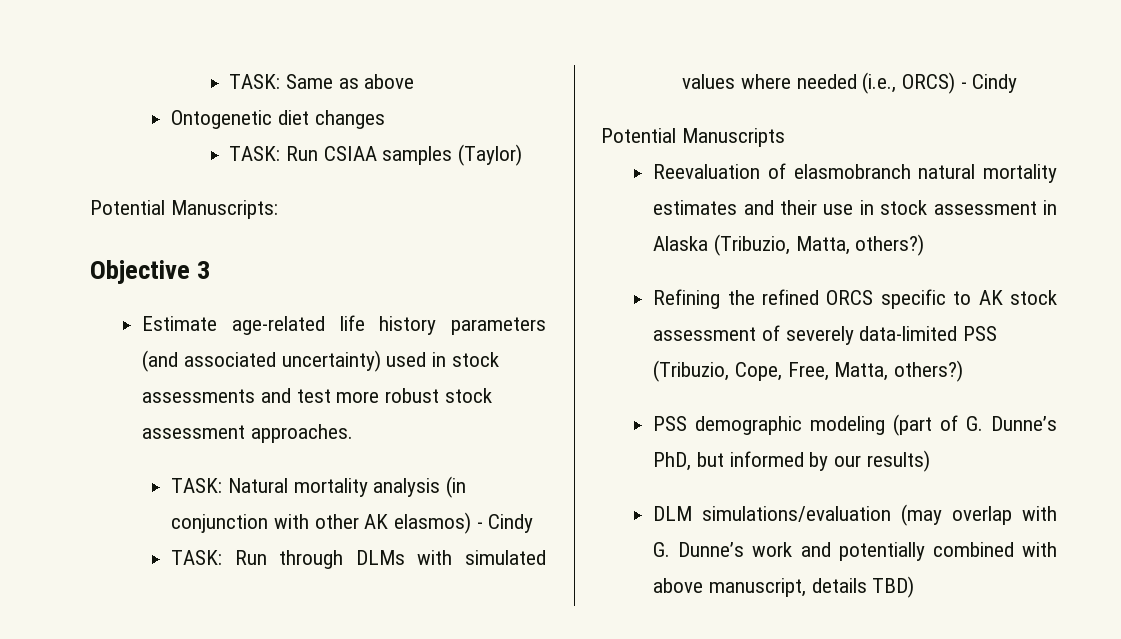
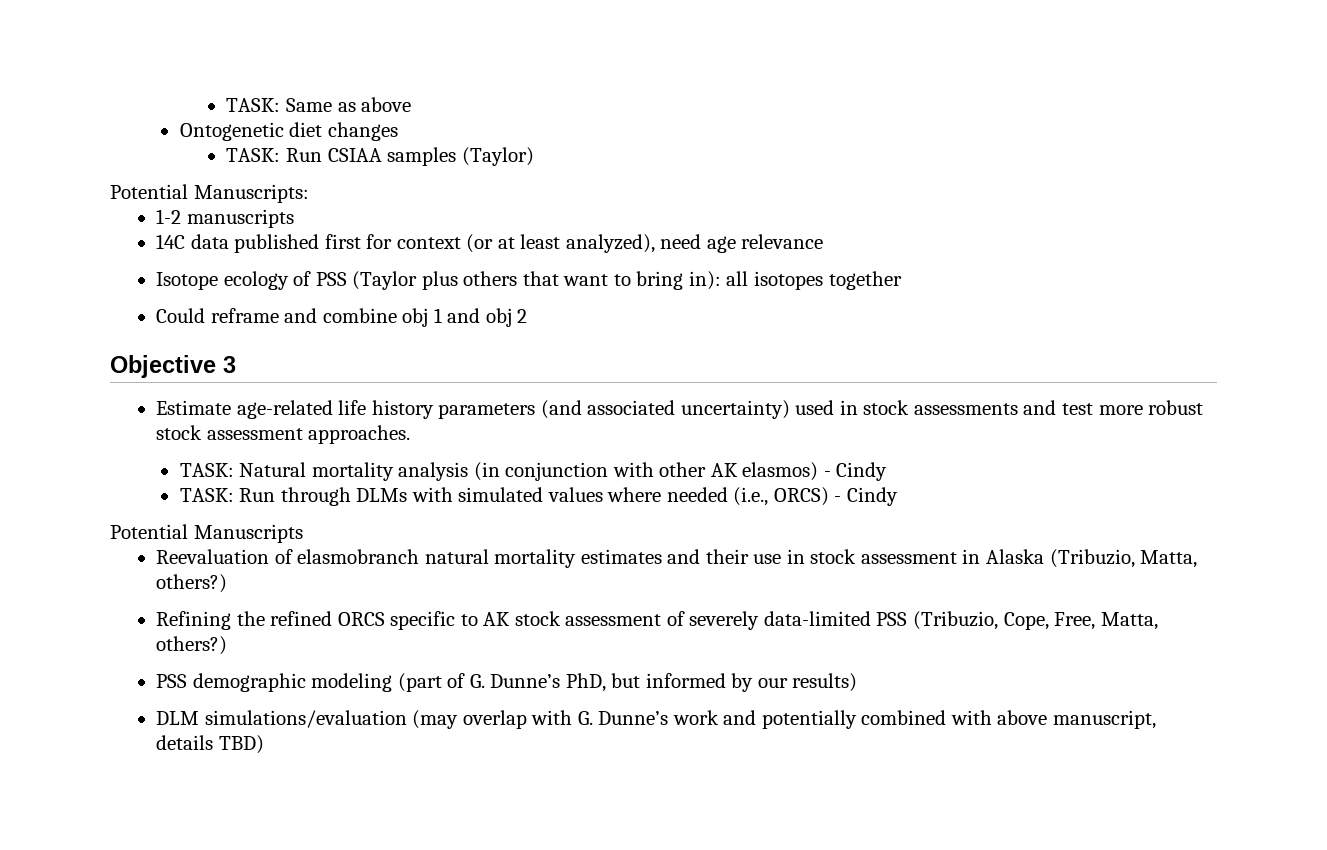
+ 1-2 manuscripts
+ 14C data published first for context (or at least analyzed), need age relevance
+ Isotope ecology of PSS (Taylor plus others that want to bring in): all isotopes together
+ Could reframe and combine obj 1 and obj 2

